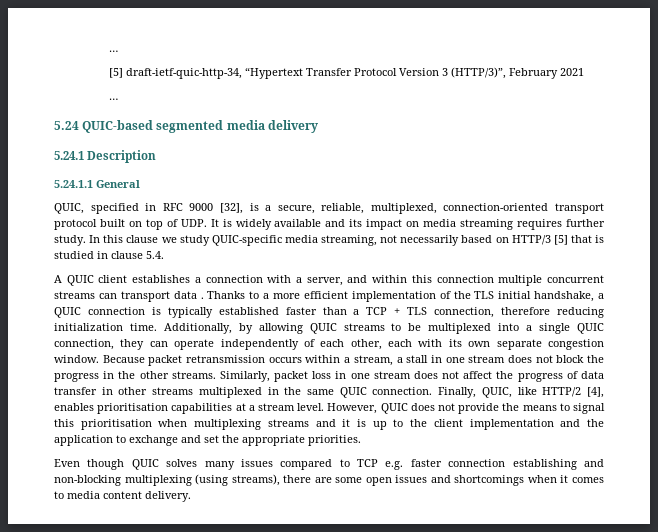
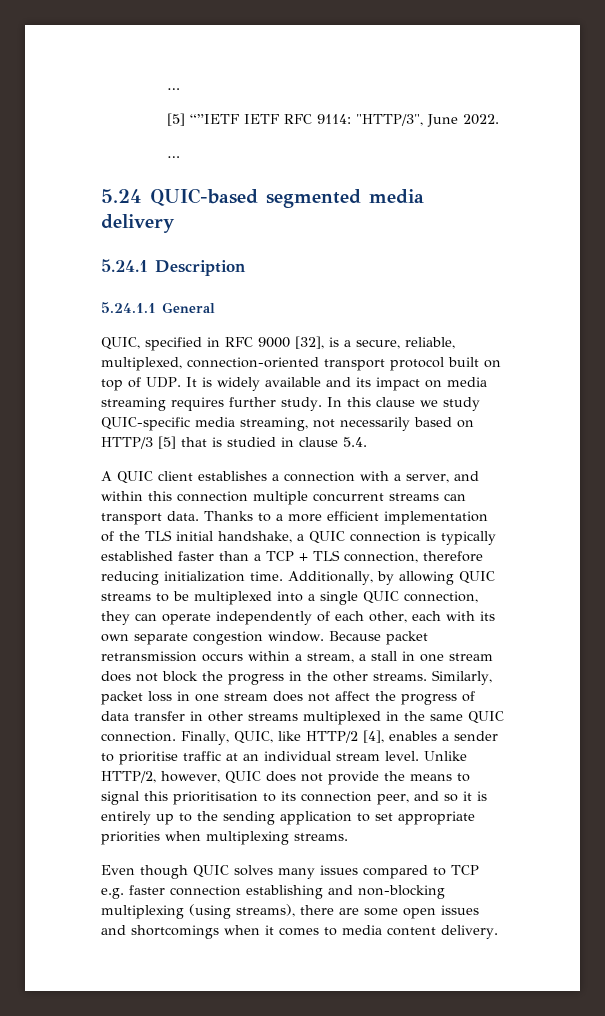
- [5] draft-ietf-quic-http-34, “Hypertext Transfer Protocol Version 3 (HTTP/3)”, February 2021
+ [5] “”IETF IETF RFC 9114: "HTTP/3", June 2022.
- A QUIC client establishes a connection with a server, and within this connection multiple concurrent streams can transport data .
+ A QUIC client establishes a connection with a server, and within this connection multiple concurrent streams can transport data.
- Finally, QUIC, like HTTP/2 [4], enables prioritisation capabilities at a stream level. However, QUIC does not provide the means to signal this prioritisation when multiplexing streams and it is up to the client implementation and the application to exchange and set the appropriate priorities.
+ Finally, QUIC, like HTTP/2 [4], enables a sender to prioritise traffic at an individual stream level. Unlike HTTP/2, however, QUIC does not provide the means to signal this prioritisation to its connection peer, and so it is entirely up to the sending application to set appropriate priorities when multiplexing streams.

